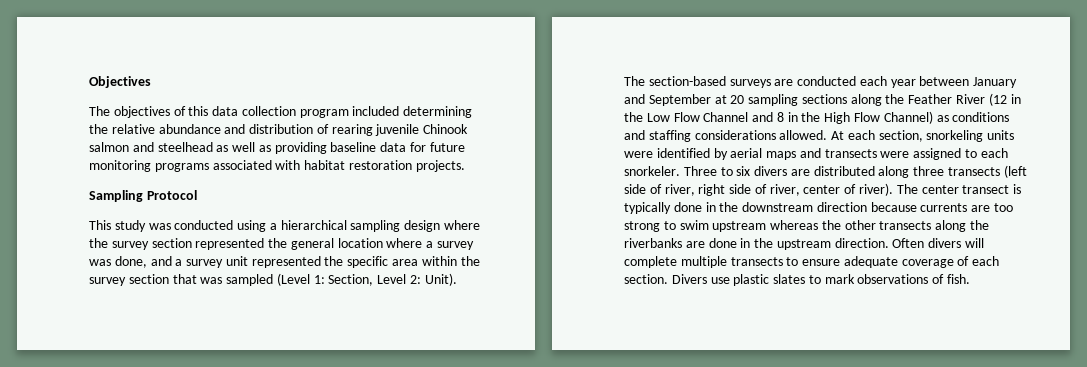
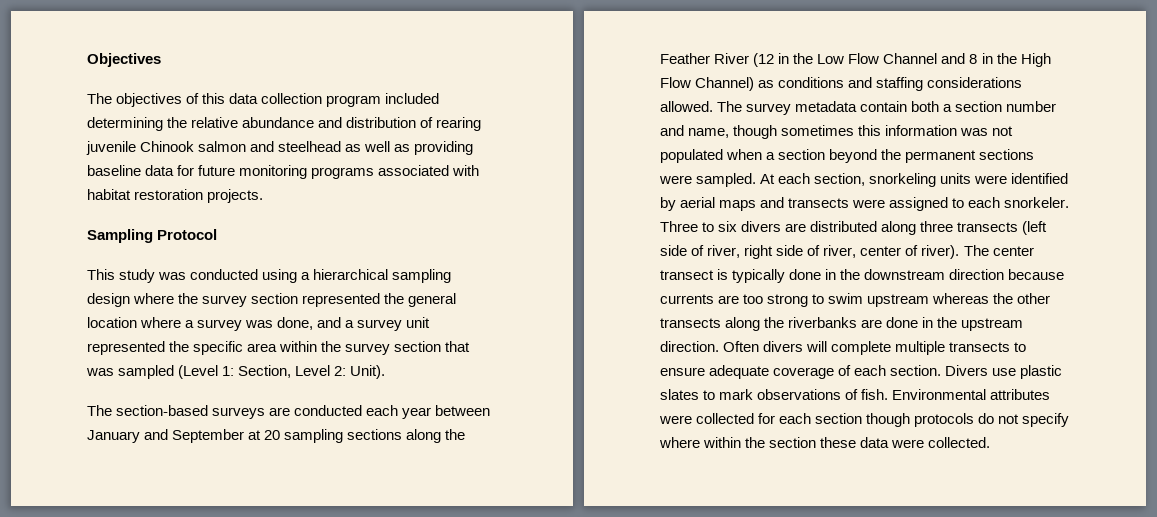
+ The survey metadata contain both a section number and name, though sometimes this information was not populated when a section beyond the permanent sections were sampled.
+ Environmental attributes were collected for each section though protocols do not specify where within the section these data were collected.

